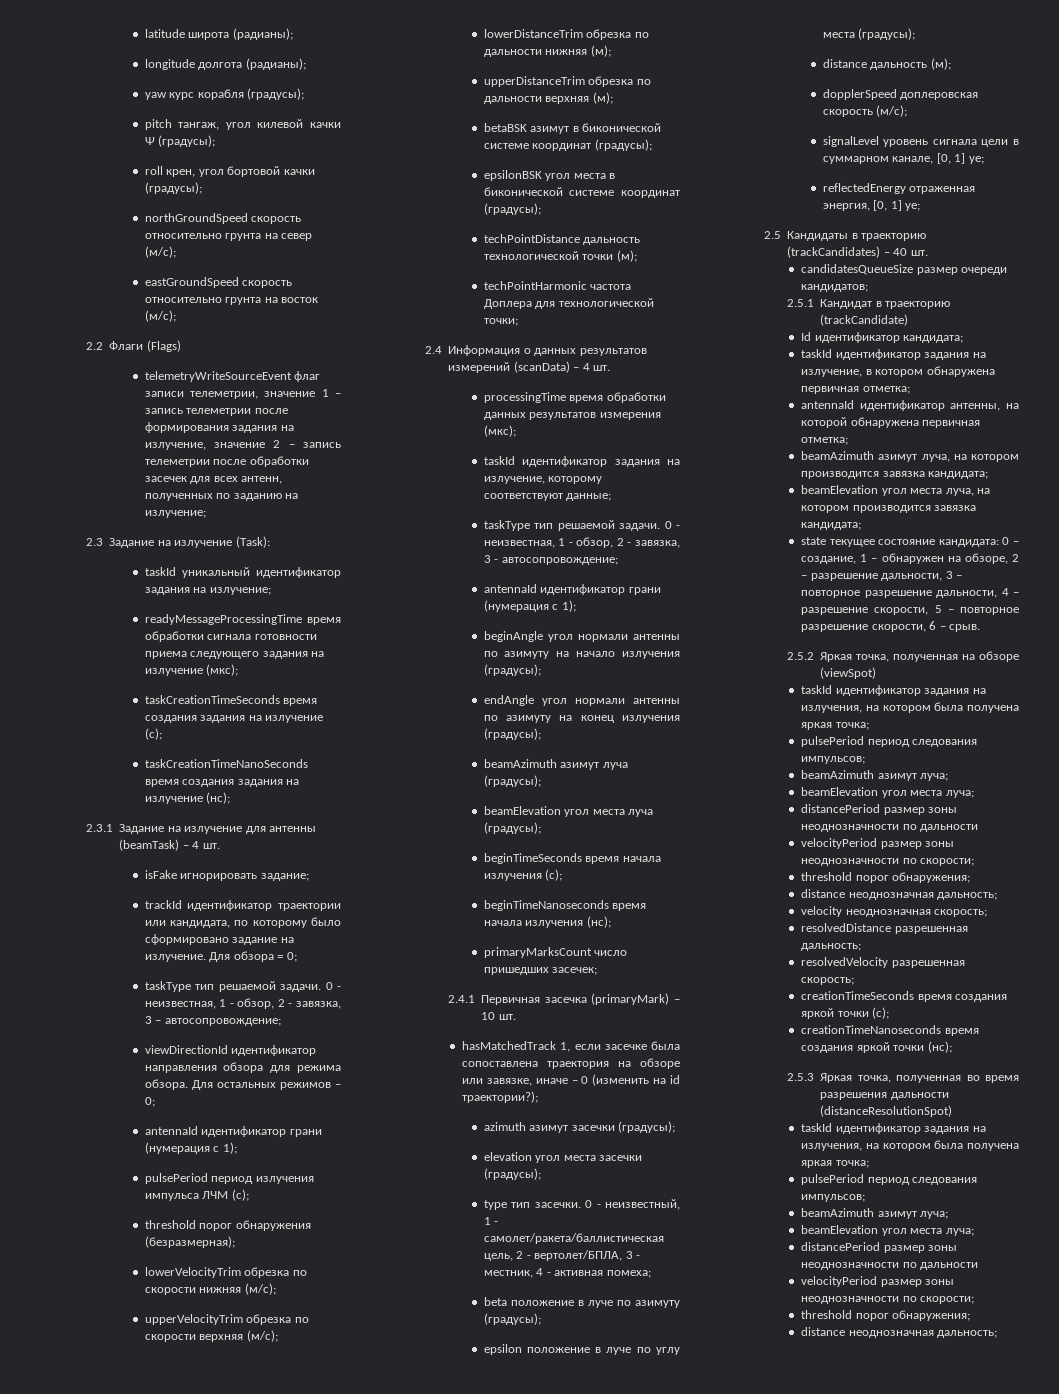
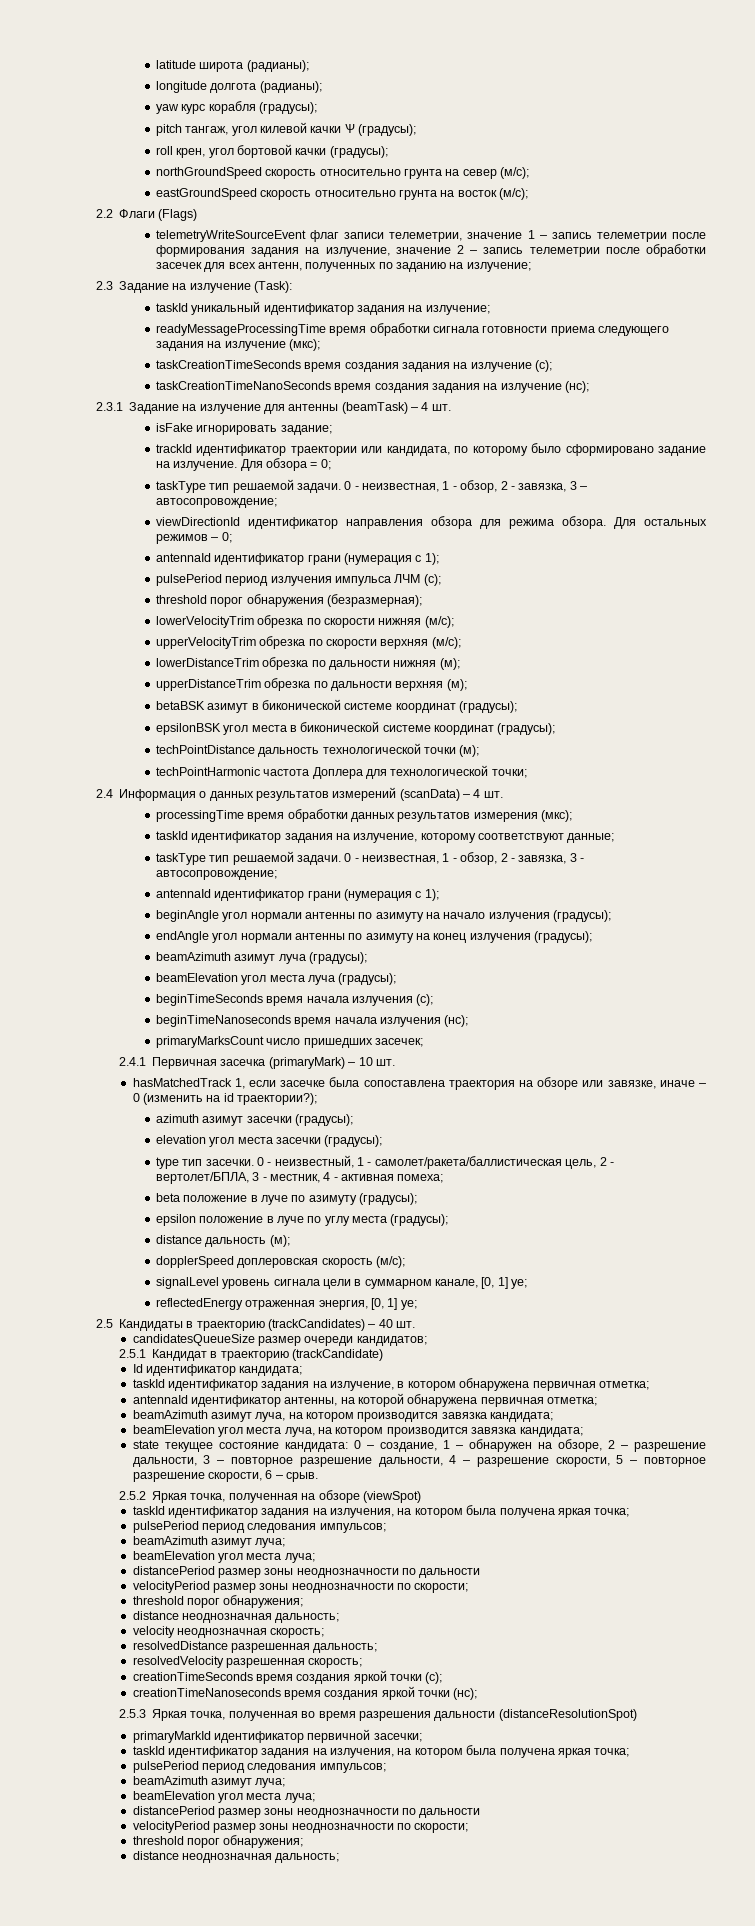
+ primaryMarkId идентификатор первичной засечки;

